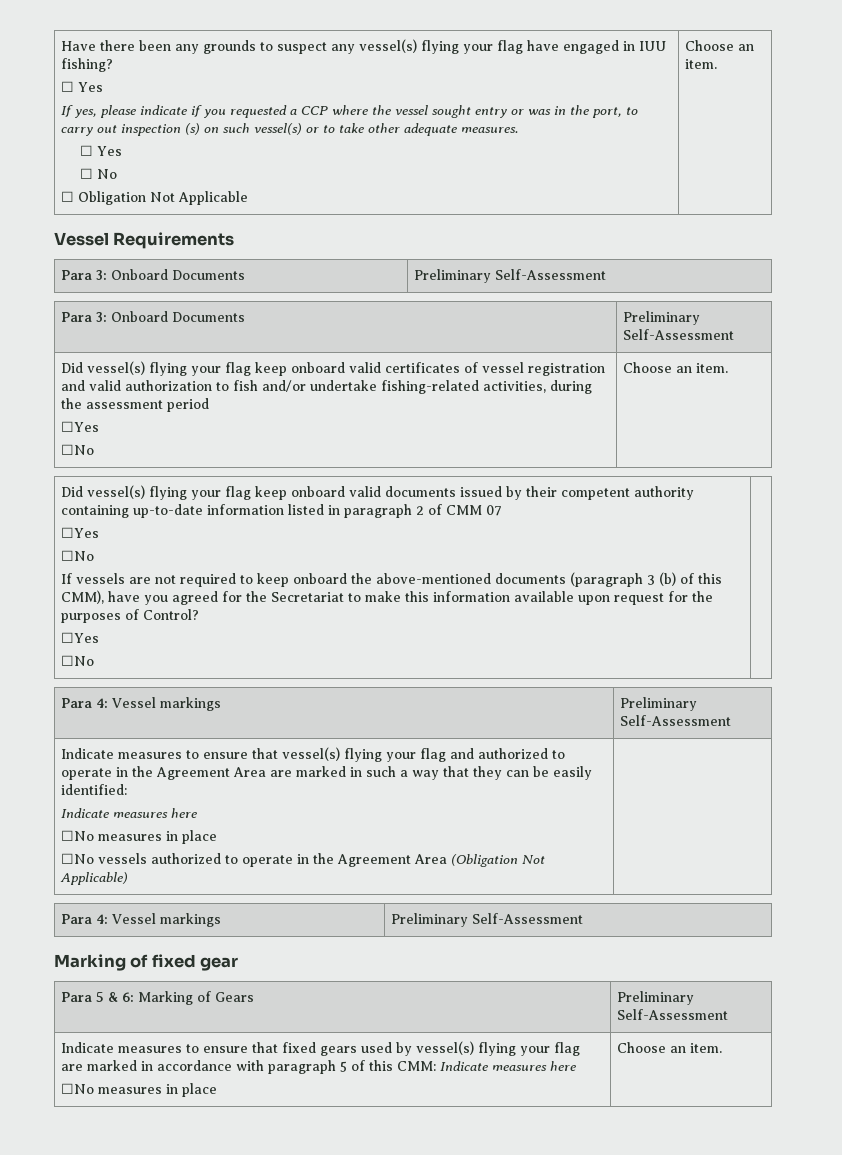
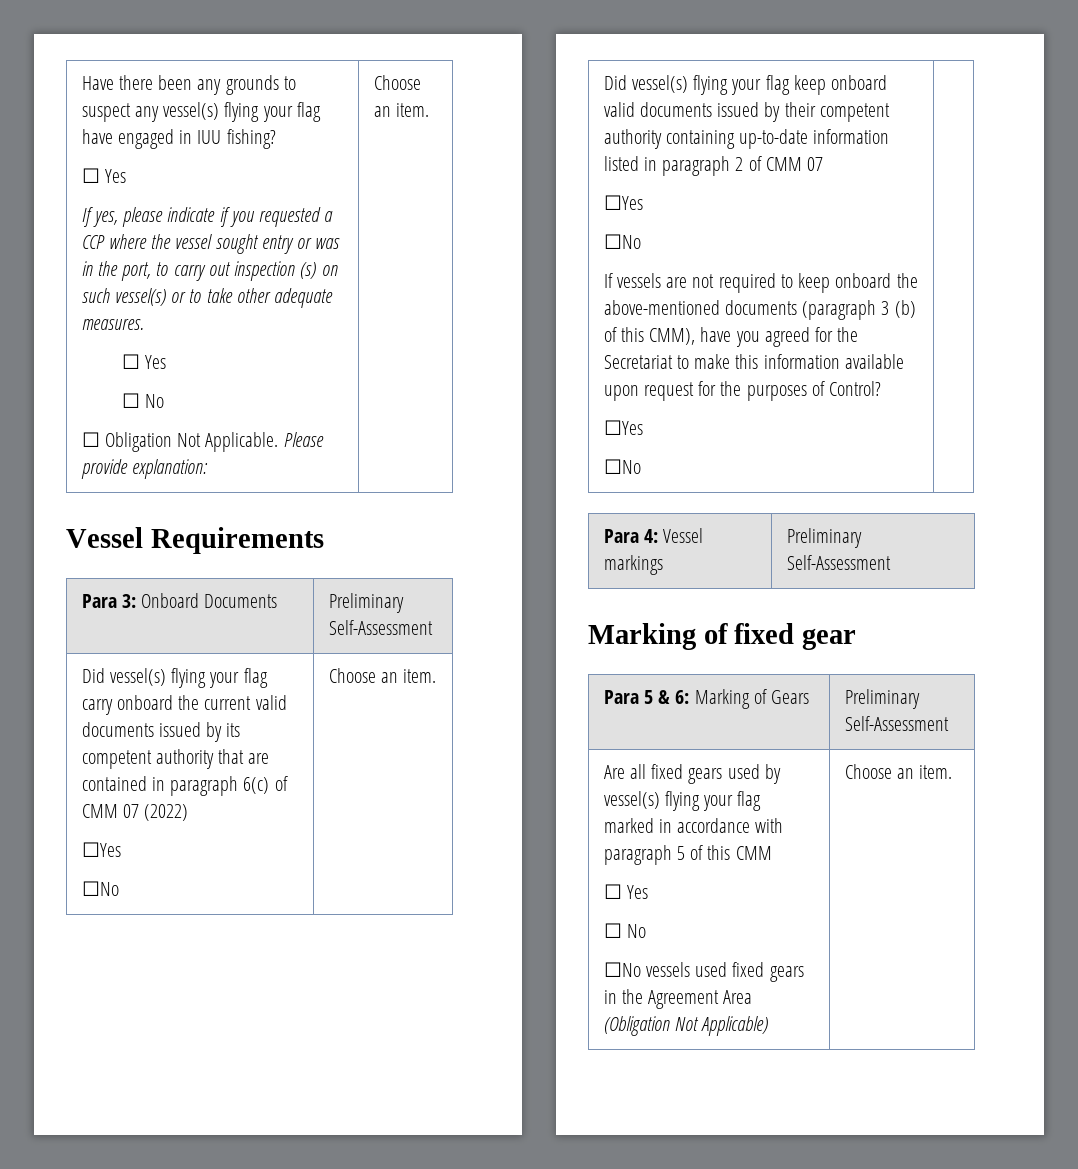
- ☐ Obligation Not Applicable
+ ☐ Obligation Not Applicable. Please provide explanation:
  Vessel Requirements
  Para 3: Onboard Documents | Preliminary Self-Assessment
- Para 3: Onboard Documents | Preliminary Self-Assessment
- Did vessel(s) flying your flag keep onboard valid certificates of vessel registration and valid authorization to fish and/or undertake fishing-related activities, during the assessment period
+ Did vessel(s) flying your flag carry onboard the current valid documents issued by its competent authority that are contained in paragraph 6(c) of CMM 07 (2022)
- Indicate measures to ensure that vessel(s) flying your flag and authorized to operate in the Agreement Area are marked in such a way that they can be easily identified:
- Indicate measures here
- ☐No measures in place
- ☐No vessels authorized to operate in the Agreement Area (Obligation Not Applicable) |
- Para 4: Vessel markings | Preliminary Self-Assessment
- Indicate measures to ensure that fixed gears used by vessel(s) flying your flag are marked in accordance with paragraph 5 of this CMM: Indicate measures here
- ☐No measures in place | Choose an item.
+ Are all fixed gears used by vessel(s) flying your flag marked in accordance with paragraph 5 of this CMM
+ ☐ Yes
+ ☐ No
+ ☐No vessels used fixed gears in the Agreement Area (Obligation Not Applicable) | Choose an item.

